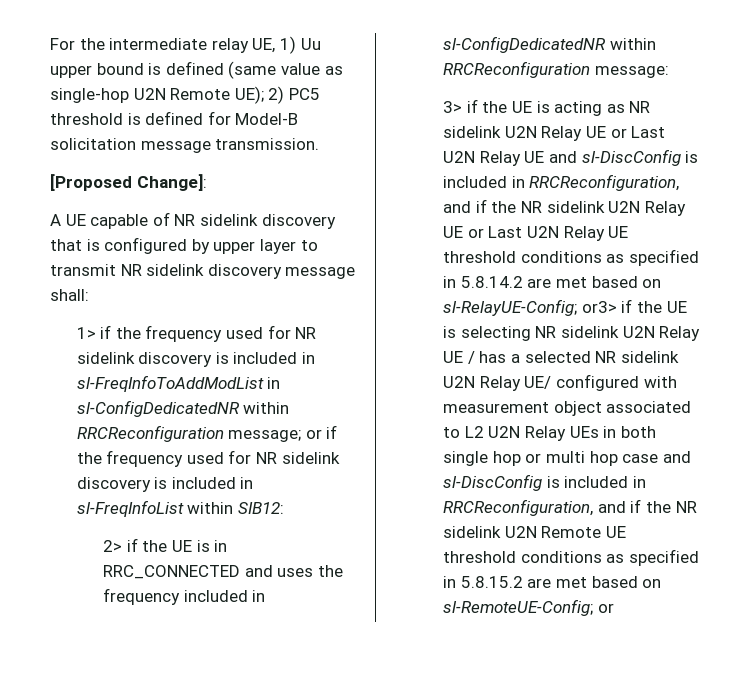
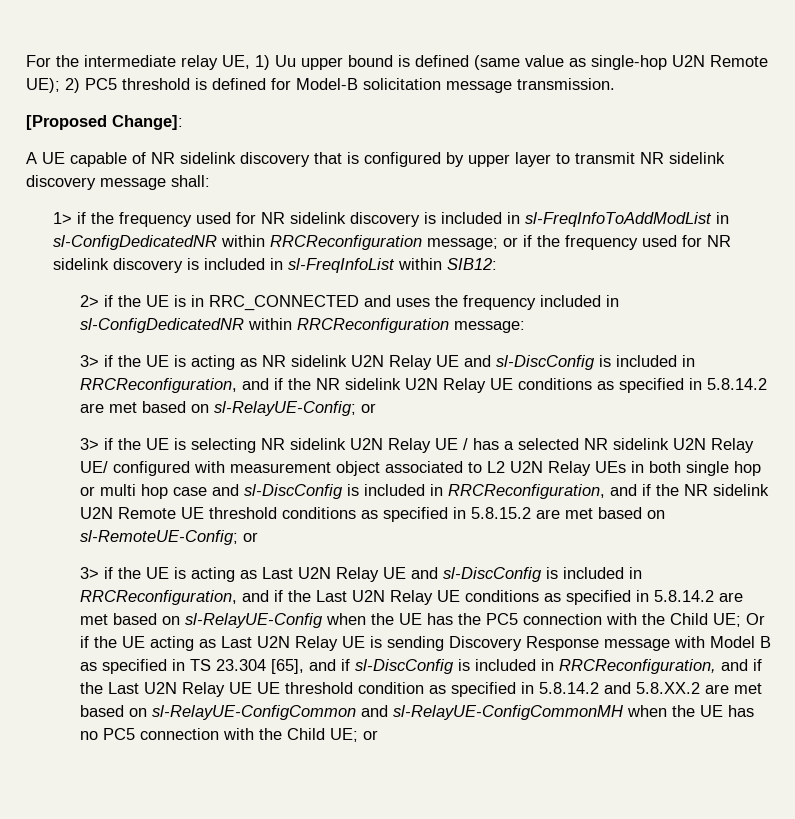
- 3> if the UE is acting as NR sidelink U2N Relay UE or Last U2N Relay UE and sl-DiscConfig is included in RRCReconfiguration, and if the NR sidelink U2N Relay UE or Last U2N Relay UE threshold conditions as specified in 5.8.14.2 are met based on sl-RelayUE-Config; or3> if the UE is selecting NR sidelink U2N Relay UE / has a selected NR sidelink U2N Relay UE/ configured with measurement object associated to L2 U2N Relay UEs in both single hop or multi hop case and sl-DiscConfig is included in RRCReconfiguration, and if the NR sidelink U2N Remote UE threshold conditions as specified in 5.8.15.2 are met based on sl-RemoteUE-Config;
+ 3> if the UE is acting as NR sidelink U2N Relay UE and sl-DiscConfig is included in RRCReconfiguration, and if the NR sidelink U2N Relay UE conditions as specified in 5.8.14.2 are met based on sl-RelayUE-Config; or
+ 3> if the UE is selecting NR sidelink U2N Relay UE / has a selected NR sidelink U2N Relay UE/ configured with measurement object associated to L2 U2N Relay UEs in both single hop or multi hop case and sl-DiscConfig is included in RRCReconfiguration, and if the NR sidelink U2N Remote UE threshold conditions as specified in 5.8.15.2 are met based on sl-RemoteUE-Config;
+ 3> if the UE is acting as Last U2N Relay UE and sl-DiscConfig is included in RRCReconfiguration, and if the Last U2N Relay UE conditions as specified in 5.8.14.2 are met based on sl-RelayUE-Config when the UE has the PC5 connection with the Child UE; Or if the UE acting as Last U2N Relay UE is sending Discovery Response message with Model B as specified in TS 23.304 [65], and if sl-DiscConfig is included in RRCReconfiguration, and if the Last U2N Relay UE UE threshold condition as specified in 5.8.14.2 and 5.8.XX.2 are met based on sl-RelayUE-ConfigCommon and sl-RelayUE-ConfigCommonMH when the UE has no PC5 connection with the Child UE; or

